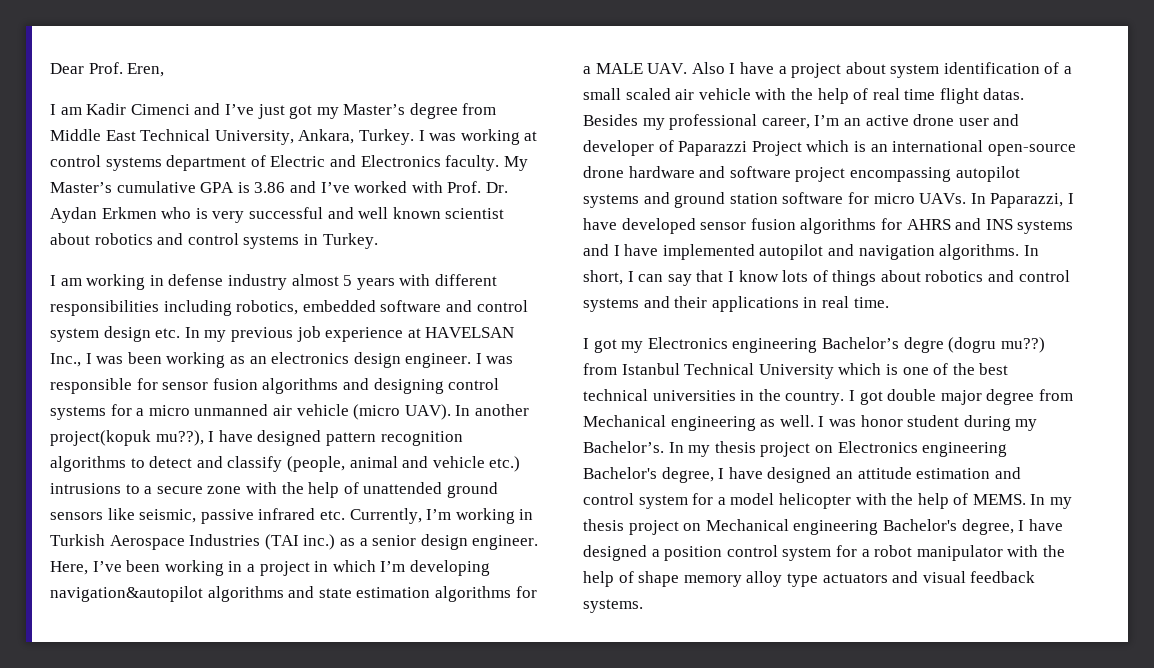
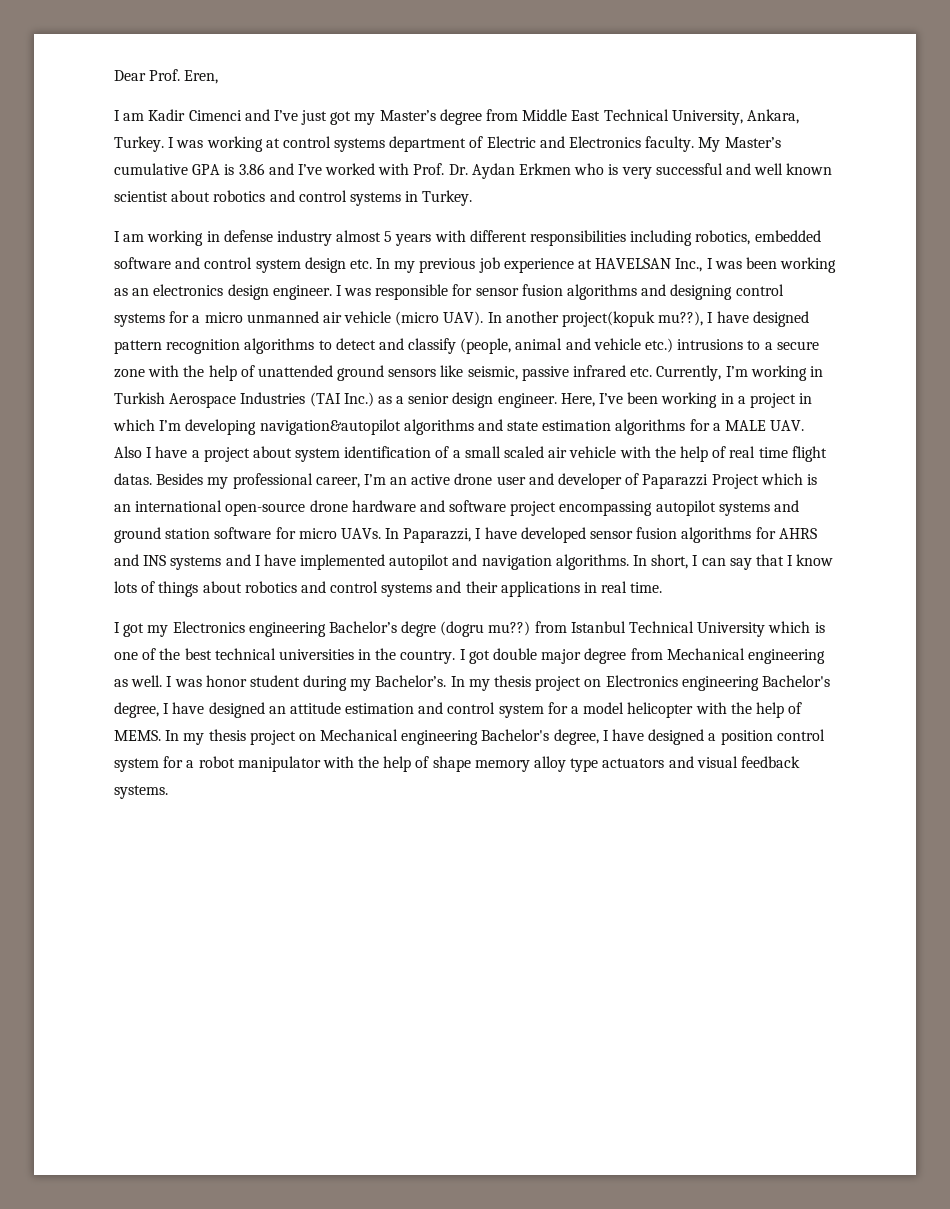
- In another project(kopuk mu??), I have designed pattern recognition algorithms to detect and classify (people, animal and vehicle etc.) intrusions to a secure zone with the help of unattended ground sensors like seismic, passive infrared etc. Currently, I’m working in Turkish Aerospace Industries (TAI inc.) as a senior design engineer.
+ In another project(kopuk mu??), I have designed pattern recognition algorithms to detect and classify (people, animal and vehicle etc.) intrusions to a secure zone with the help of unattended ground sensors like seismic, passive infrared etc. Currently, I’m working in Turkish Aerospace Industries (TAI Inc.) as a senior design engineer.

